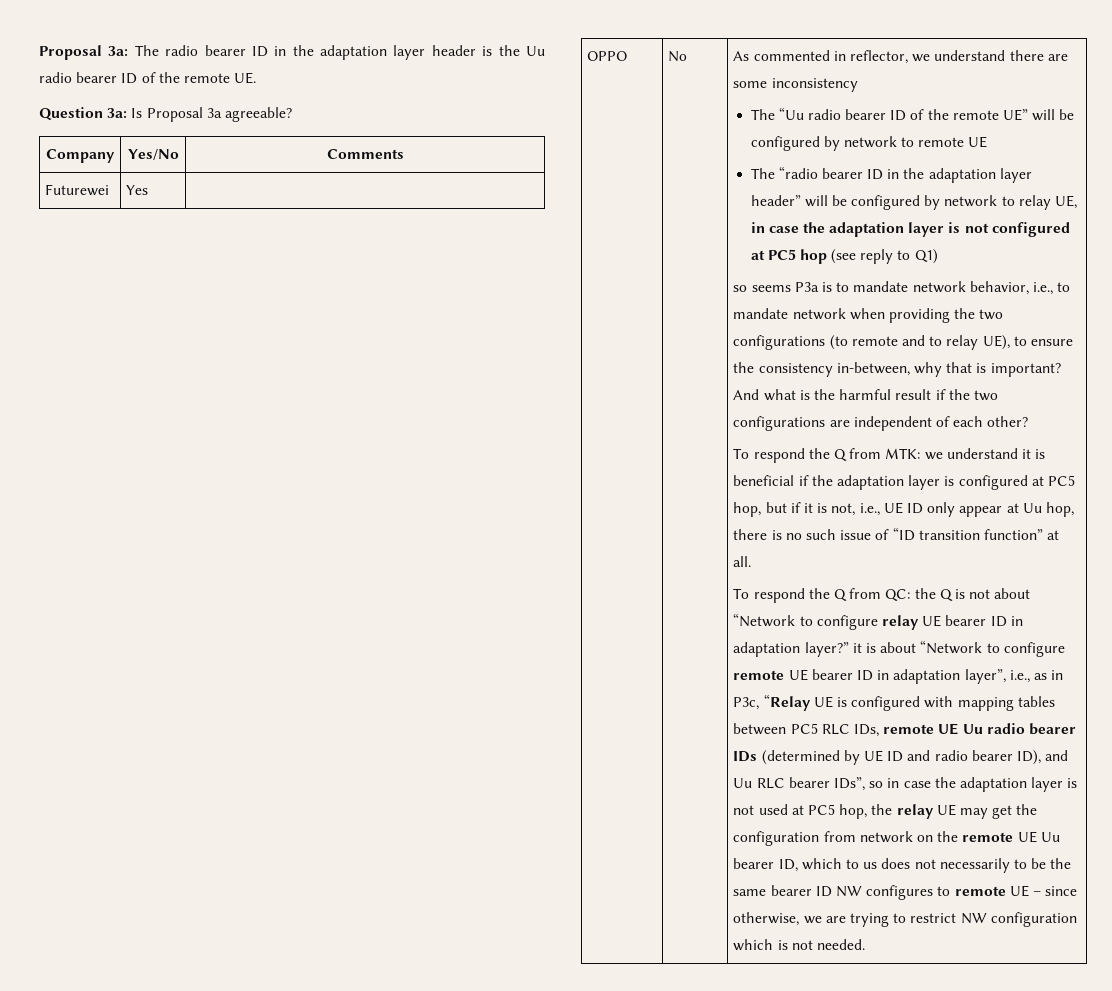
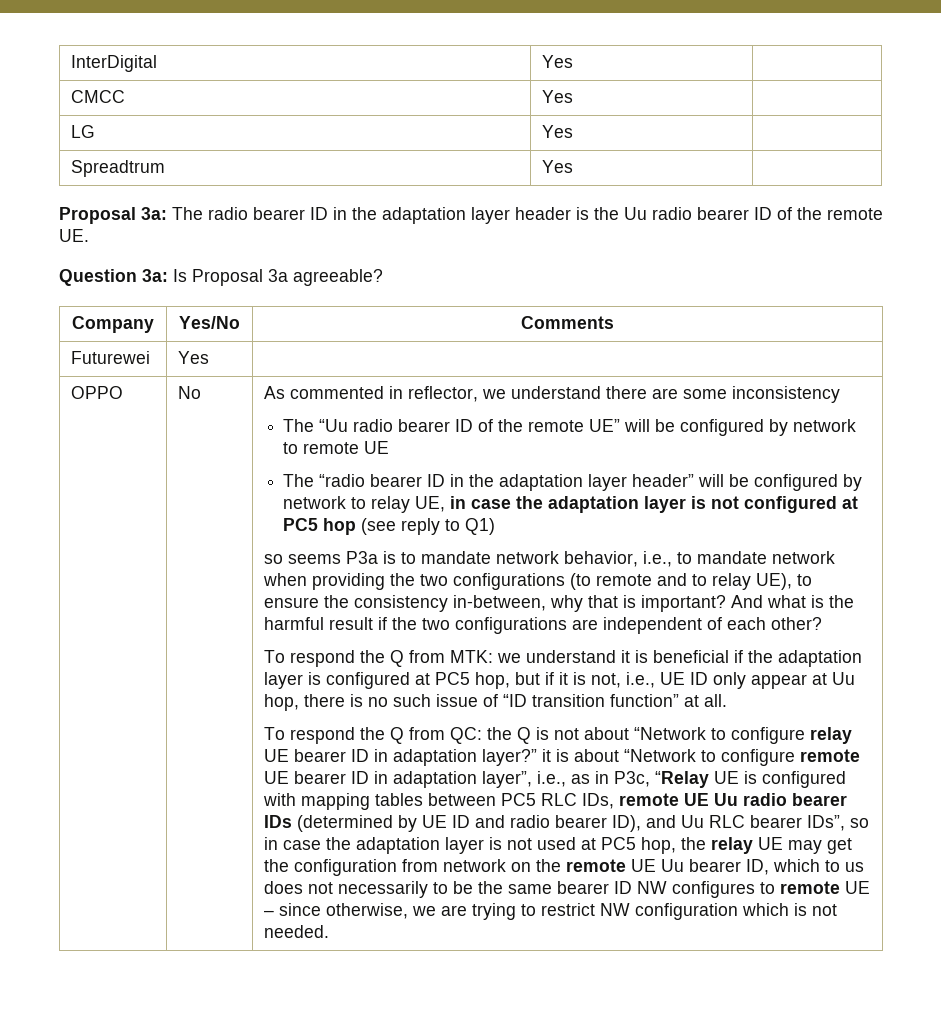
+ InterDigital | Yes |
+ CMCC | Yes |
+ LG | Yes |
+ Spreadtrum | Yes |

